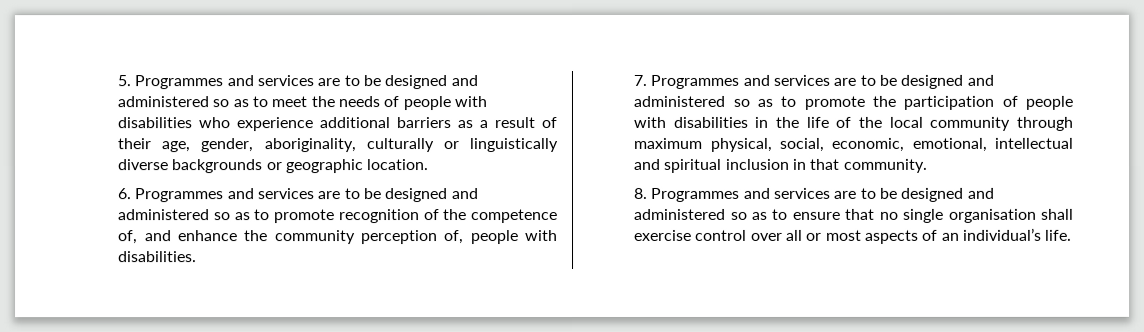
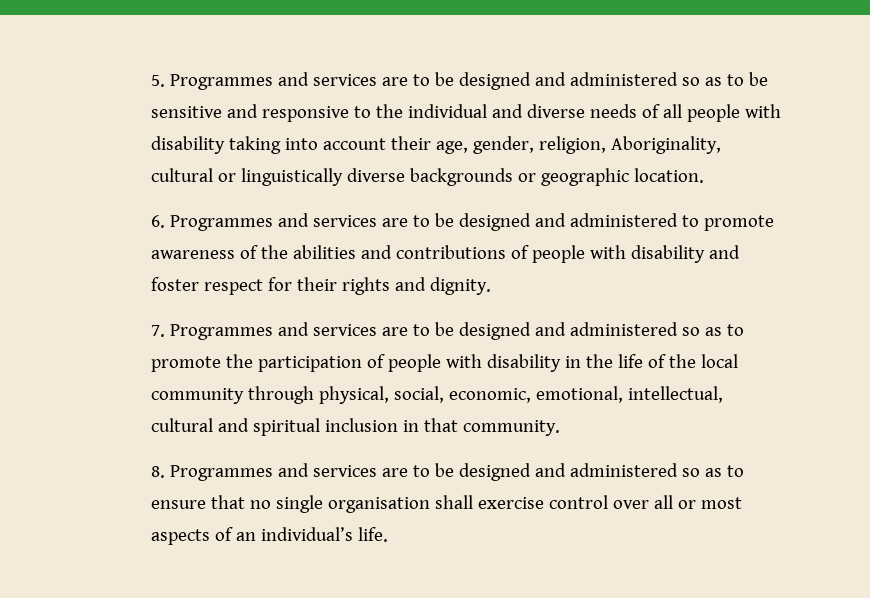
- 5. Programmes and services are to be designed and administered so as to meet the needs of people with disabilities who experience additional barriers as a result of their age, gender, aboriginality, culturally or linguistically diverse backgrounds or geographic location.
+ 5. Programmes and services are to be designed and administered so as to be sensitive and responsive to the individual and diverse needs of all people with disability taking into account their age, gender, religion, Aboriginality, cultural or linguistically diverse backgrounds or geographic location.
- 6. Programmes and services are to be designed and administered so as to promote recognition of the competence of, and enhance the community perception of, people with disabilities.
+ 6. Programmes and services are to be designed and administered to promote awareness of the abilities and contributions of people with disability and foster respect for their rights and dignity.
- 7. Programmes and services are to be designed and administered so as to promote the participation of people with disabilities in the life of the local community through maximum physical, social, economic, emotional, intellectual and spiritual inclusion in that community.
+ 7. Programmes and services are to be designed and administered so as to promote the participation of people with disability in the life of the local community through physical, social, economic, emotional, intellectual, cultural and spiritual inclusion in that community.

